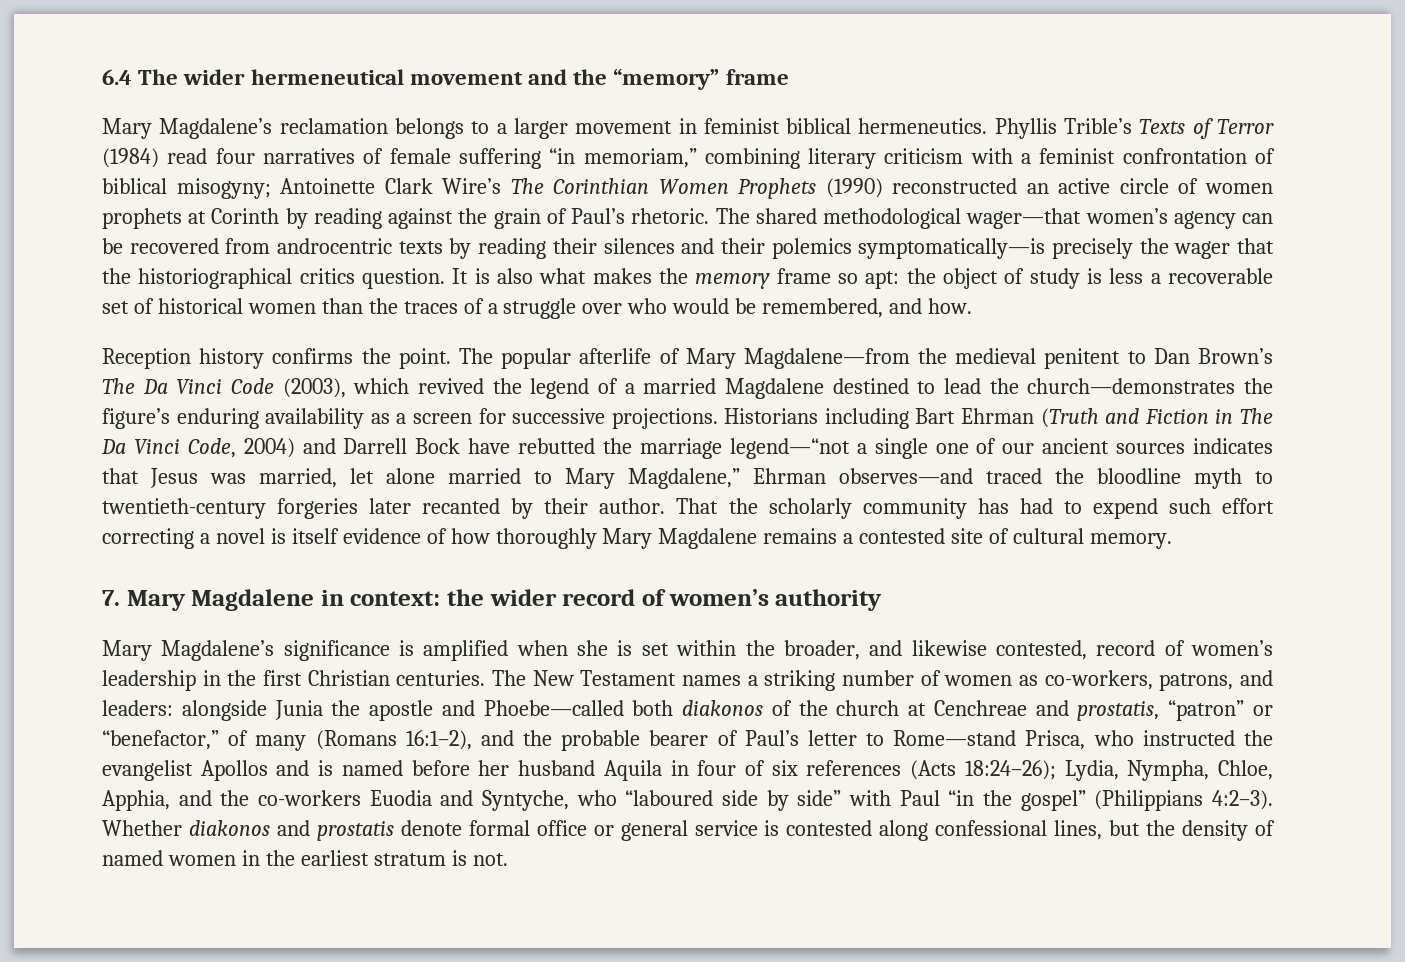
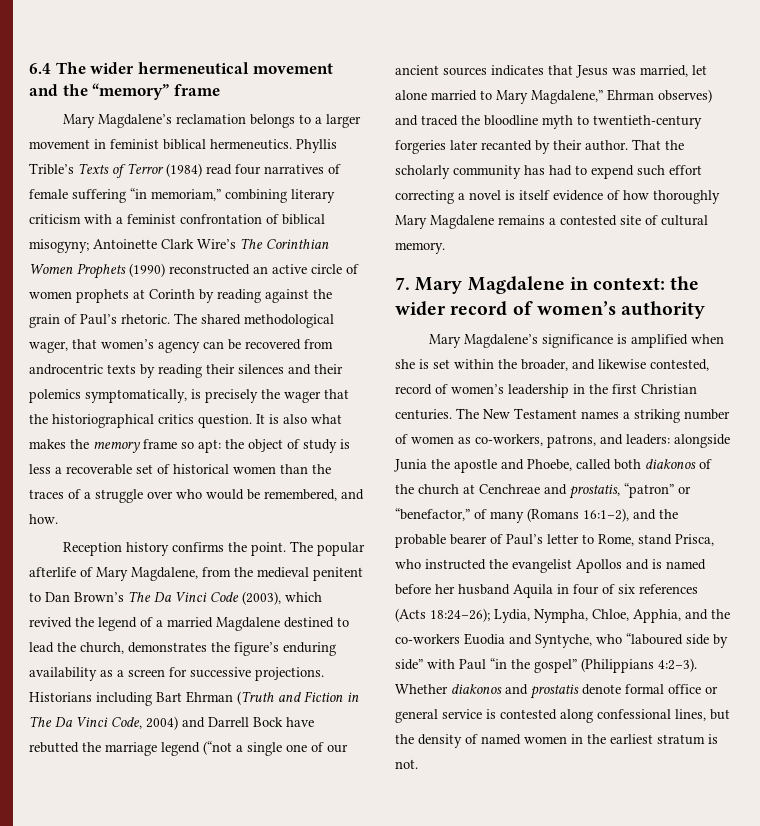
- The shared methodological wager—that women’s agency can be recovered from androcentric texts by reading their silences and their polemics symptomatically—is precisely the wager that the historiographical critics question.
+ The shared methodological wager, that women’s agency can be recovered from androcentric texts by reading their silences and their polemics symptomatically, is precisely the wager that the historiographical critics question.
- The popular afterlife of Mary Magdalene—from the medieval penitent to Dan Brown’s The Da Vinci Code (2003), which revived the legend of a married Magdalene destined to lead the church—demonstrates the figure’s enduring availability as a screen for successive projections.
+ The popular afterlife of Mary Magdalene, from the medieval penitent to Dan Brown’s The Da Vinci Code (2003), which revived the legend of a married Magdalene destined to lead the church, demonstrates the figure’s enduring availability as a screen for successive projections.
- Historians including Bart Ehrman (Truth and Fiction in The Da Vinci Code, 2004) and Darrell Bock have rebutted the marriage legend—“not a single one of our ancient sources indicates that Jesus was married, let alone married to Mary Magdalene,” Ehrman observes—and traced the bloodline myth to twentieth-century forgeries later recanted by their author.
+ Historians including Bart Ehrman (Truth and Fiction in The Da Vinci Code, 2004) and Darrell Bock have rebutted the marriage legend (“not a single one of our ancient sources indicates that Jesus was married, let alone married to Mary Magdalene,” Ehrman observes) and traced the bloodline myth to twentieth-century forgeries later recanted by their author.
- alongside Junia the apostle and Phoebe—called both diakonos of the church at Cenchreae and prostatis, “patron” or “benefactor,” of many (Romans 16:1–2), and the probable bearer of Paul’s letter to Rome—stand Prisca, who instructed the evangelist Apollos and is named before her husband Aquila in four of six references (Acts 18:24–26);
+ alongside Junia the apostle and Phoebe, called both diakonos of the church at Cenchreae and prostatis, “patron” or “benefactor,” of many (Romans 16:1–2), and the probable bearer of Paul’s letter to Rome, stand Prisca, who instructed the evangelist Apollos and is named before her husband Aquila in four of six references (Acts 18:24–26);

